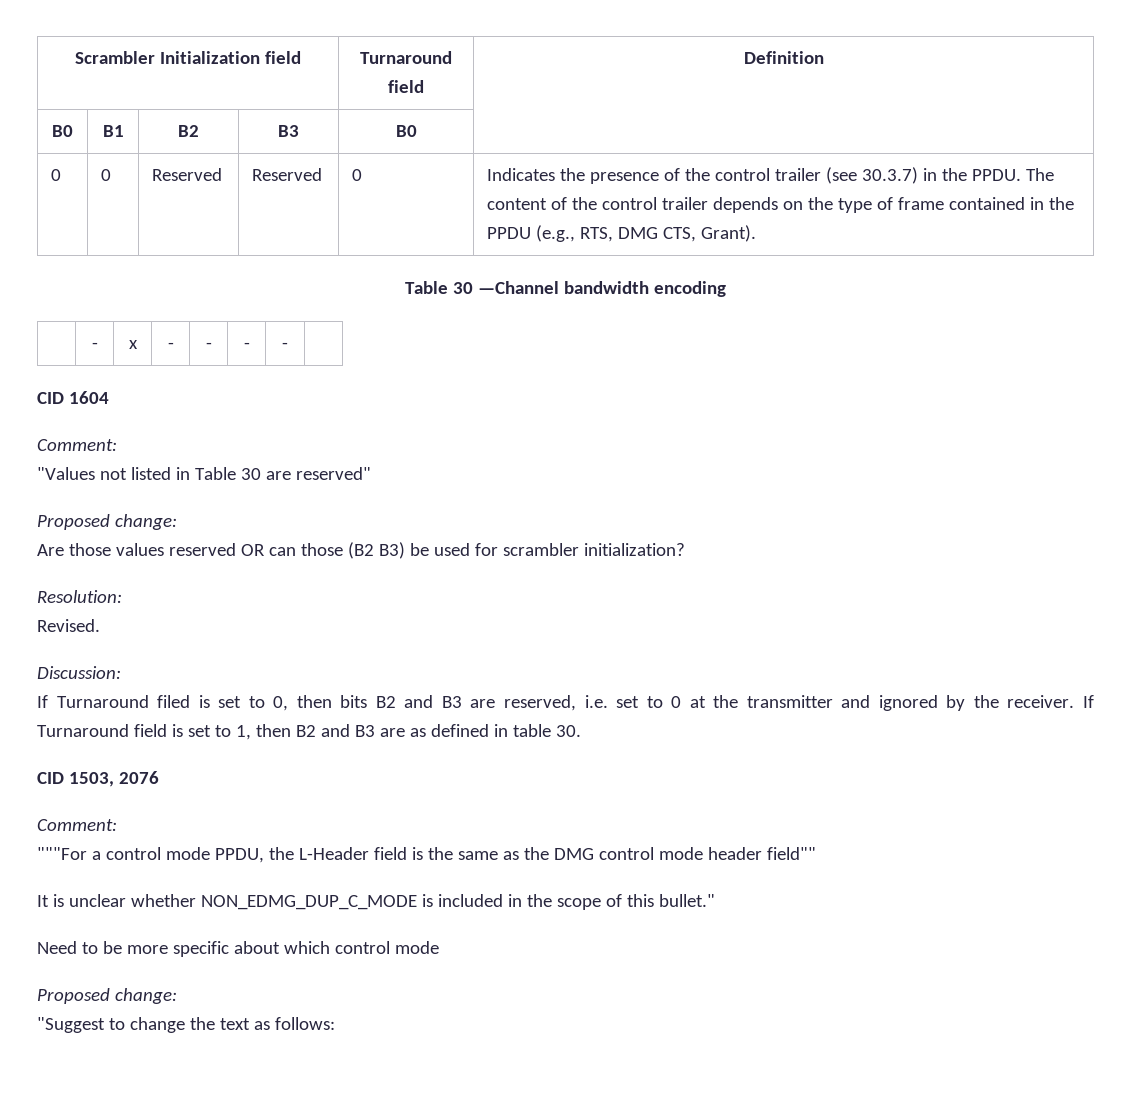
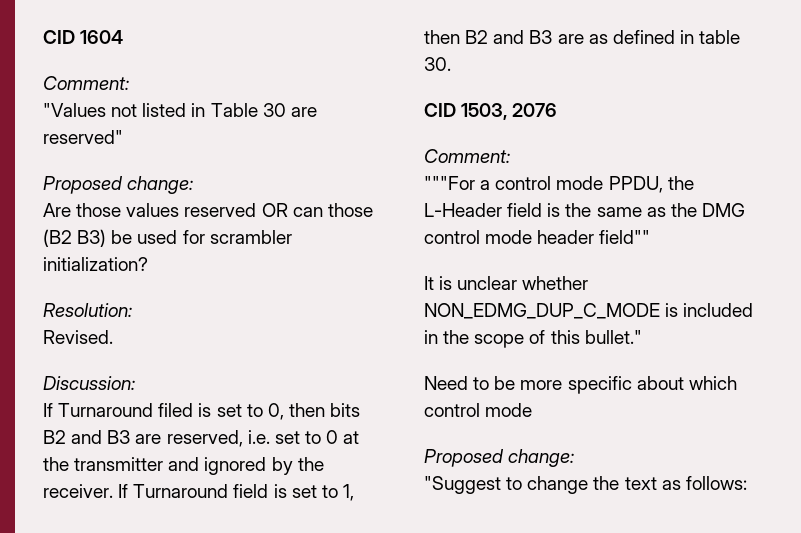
- Scrambler Initialization field | Turnaround field | Definition
- B0 | B1 | B2 | B3 | B0 |
- 0 | 0 | Reserved | Reserved | 0 | Indicates the presence of the control trailer (see 30.3.7) in the PPDU. The content of the control trailer depends on the type of frame contained in the PPDU (e.g., RTS, DMG CTS, Grant).
- Table 30 —Channel bandwidth encoding
- | - | x | - | - | - | - |

